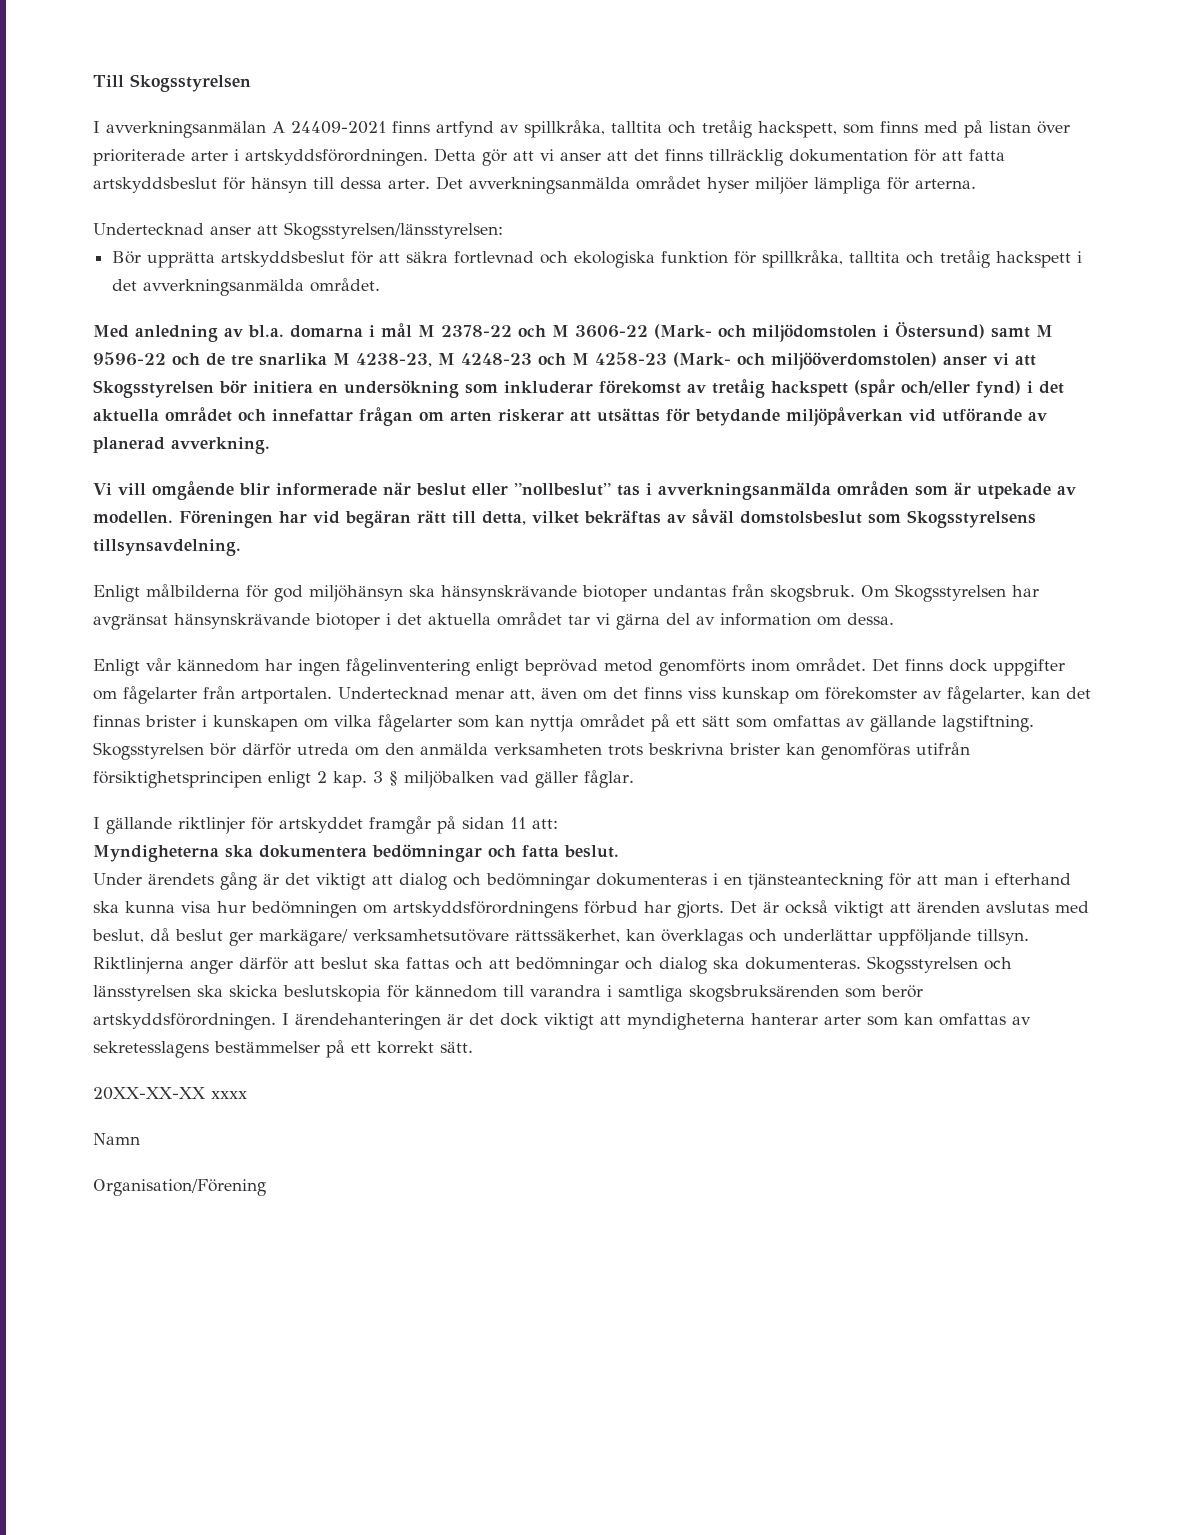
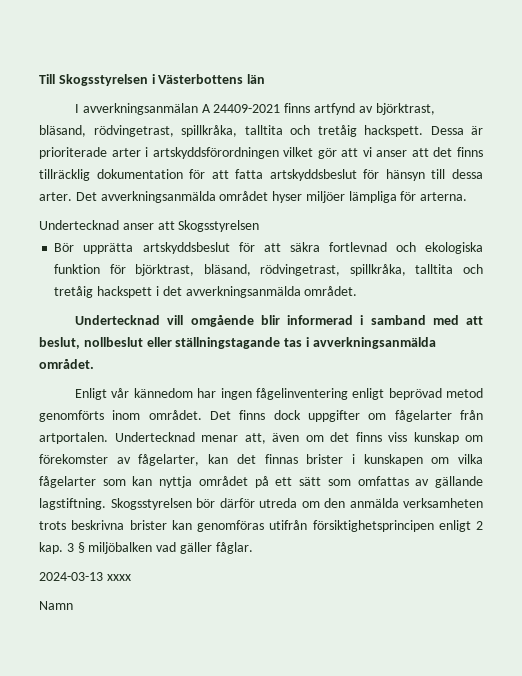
- Till Skogsstyrelsen
+ Till Skogsstyrelsen i Västerbottens län
- I avverkningsanmälan A 24409-2021 finns artfynd av spillkråka, talltita och tretåig hackspett, som finns med på listan över prioriterade arter i artskyddsförordningen. Detta gör att vi anser att det finns tillräcklig dokumentation för att fatta artskyddsbeslut för hänsyn till dessa arter.
+ I avverkningsanmälan A 24409-2021 finns artfynd av björktrast, bläsand, rödvingetrast, spillkråka, talltita och tretåig hackspett. Dessa är prioriterade arter i artskyddsförordningen vilket gör att vi anser att det finns tillräcklig dokumentation för att fatta artskyddsbeslut för hänsyn till dessa arter.
- Undertecknad anser att Skogsstyrelsen/länsstyrelsen:
+ Undertecknad anser att Skogsstyrelsen
- Bör upprätta artskyddsbeslut för att säkra fortlevnad och ekologiska funktion för spillkråka, talltita och tretåig hackspett i det avverkningsanmälda området.
+ Bör upprätta artskyddsbeslut för att säkra fortlevnad och ekologiska funktion för björktrast, bläsand, rödvingetrast, spillkråka, talltita och tretåig hackspett i det avverkningsanmälda området.
- Med anledning av bl.a. domarna i mål M 2378-22 och M 3606-22 (Mark- och miljödomstolen i Östersund) samt M 9596-22 och de tre snarlika M 4238-23, M 4248-23 och M 4258-23 (Mark- och miljööverdomstolen) anser vi att Skogsstyrelsen bör initiera en undersökning som inkluderar förekomst av tretåig hackspett (spår och/eller fynd) i det aktuella området och innefattar frågan om arten riskerar att utsättas för betydande miljöpåverkan vid utförande av planerad avverkning.
- Vi vill omgående blir informerade när beslut eller ”nollbeslut” tas i avverkningsanmälda områden som är utpekade av modellen. Föreningen har vid begäran rätt till detta, vilket bekräftas av såväl domstolsbeslut som Skogsstyrelsens tillsynsavdelning.
- Enligt målbilderna för god miljöhänsyn ska hänsynskrävande biotoper undantas från skogsbruk. Om Skogsstyrelsen har avgränsat hänsynskrävande biotoper i det aktuella området tar vi gärna del av information om dessa.
+ Undertecknad vill omgående blir informerad i samband med att beslut, nollbeslut eller ställningstagande tas i avverkningsanmälda området.
- I gällande riktlinjer för artskyddet framgår på sidan 11 att:
- Myndigheterna ska dokumentera bedömningar och fatta beslut.
- Under ärendets gång är det viktigt att dialog och bedömningar dokumenteras i en tjänsteanteckning för att man i efterhand ska kunna visa hur bedömningen om artskyddsförordningens förbud har gjorts. Det är också viktigt att ärenden avslutas med beslut, då beslut ger markägare/ verksamhetsutövare rättssäkerhet, kan överklagas och underlättar uppföljande tillsyn. Riktlinjerna anger därför att beslut ska fattas och att bedömningar och dialog ska dokumenteras. Skogsstyrelsen och länsstyrelsen ska skicka beslutskopia för kännedom till varandra i samtliga skogsbruksärenden som berör artskyddsförordningen. I ärendehanteringen är det dock viktigt att myndigheterna hanterar arter som kan omfattas av sekretesslagens bestämmelser på ett korrekt sätt.
- 20XX-XX-XX xxxx
+ 2024-03-13 xxxx
- Organisation/Förening

